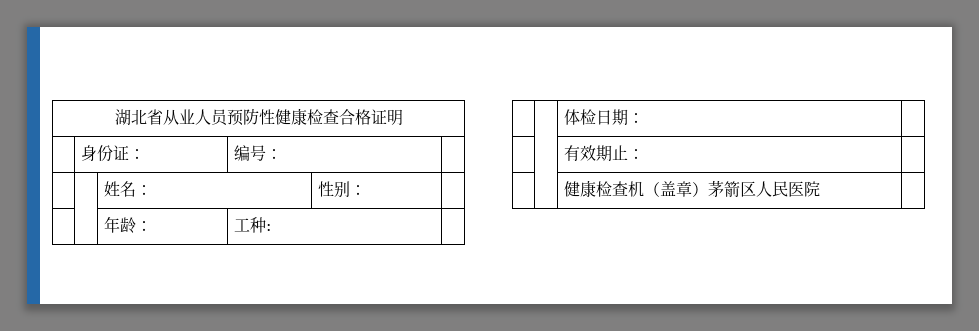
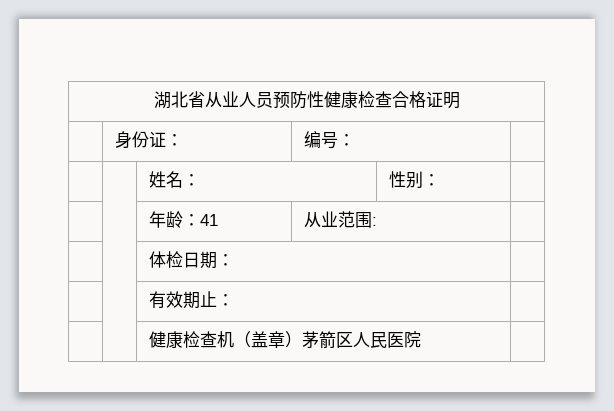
- | | 年龄： | 工种: |
+ | | 年龄：41 | 从业范围: |

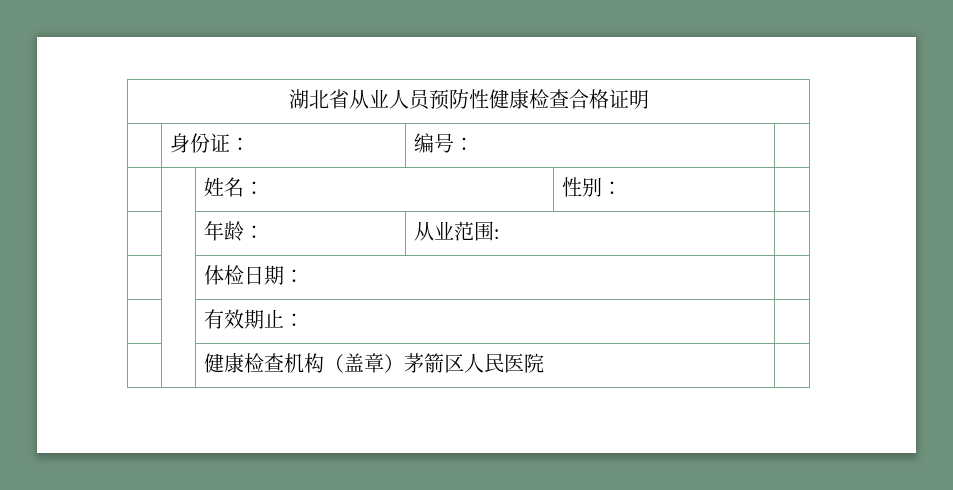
- | | 年龄：41 | 从业范围: |
+ | | 年龄： | 从业范围: |
- | | 健康检查机（盖章）茅箭区人民医院 |
+ | | 健康检查机构（盖章）茅箭区人民医院 |

